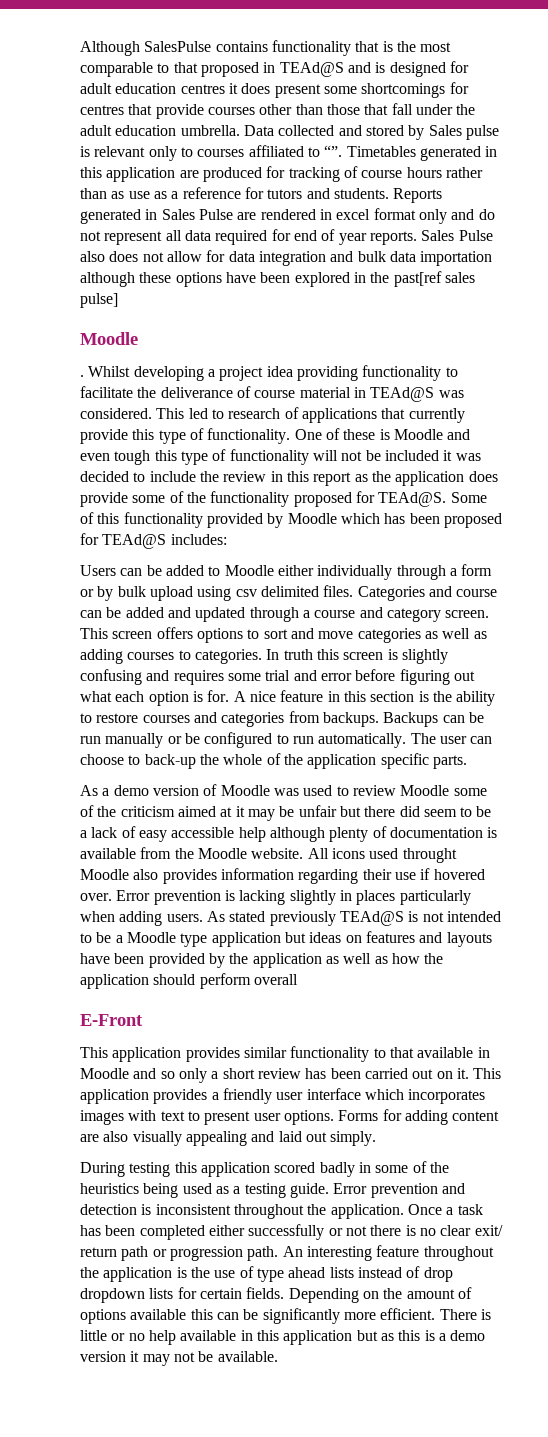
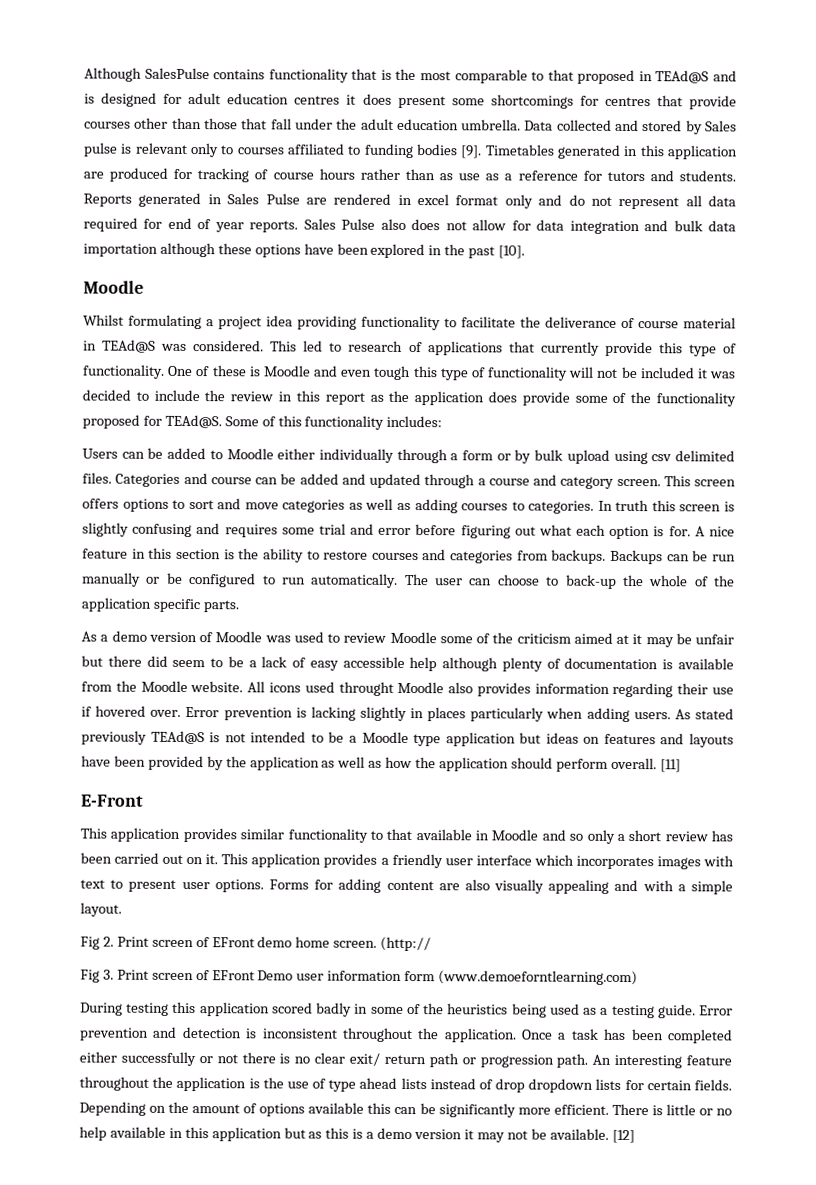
- Data collected and stored by Sales pulse is relevant only to courses affiliated to “”.
+ Data collected and stored by Sales pulse is relevant only to courses affiliated to funding bodies [9].
- Sales Pulse also does not allow for data integration and bulk data importation although these options have been explored in the past[ref sales pulse]
+ Sales Pulse also does not allow for data integration and bulk data importation although these options have been explored in the past [10].
  Moodle
- . Whilst developing a project idea providing functionality to facilitate the deliverance of course material in TEAd@S was considered.
+ Whilst formulating a project idea providing functionality to facilitate the deliverance of course material in TEAd@S was considered.
- Some of this functionality provided by Moodle which has been proposed for TEAd@S includes:
+ Some of this functionality includes:
- As stated previously TEAd@S is not intended to be a Moodle type application but ideas on features and layouts have been provided by the application as well as how the application should perform overall
+ As stated previously TEAd@S is not intended to be a Moodle type application but ideas on features and layouts have been provided by the application as well as how the application should perform overall. [11]
- Forms for adding content are also visually appealing and laid out simply.
+ Forms for adding content are also visually appealing and with a simple layout.
+ Fig 2. Print screen of EFront demo home screen. (http://
+ Fig 3. Print screen of EFront Demo user information form (www.demoeforntlearning.com)
+ [12]

